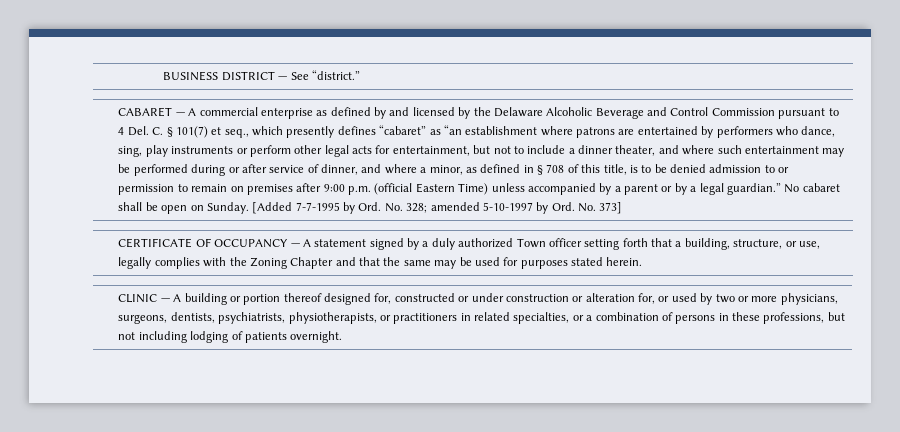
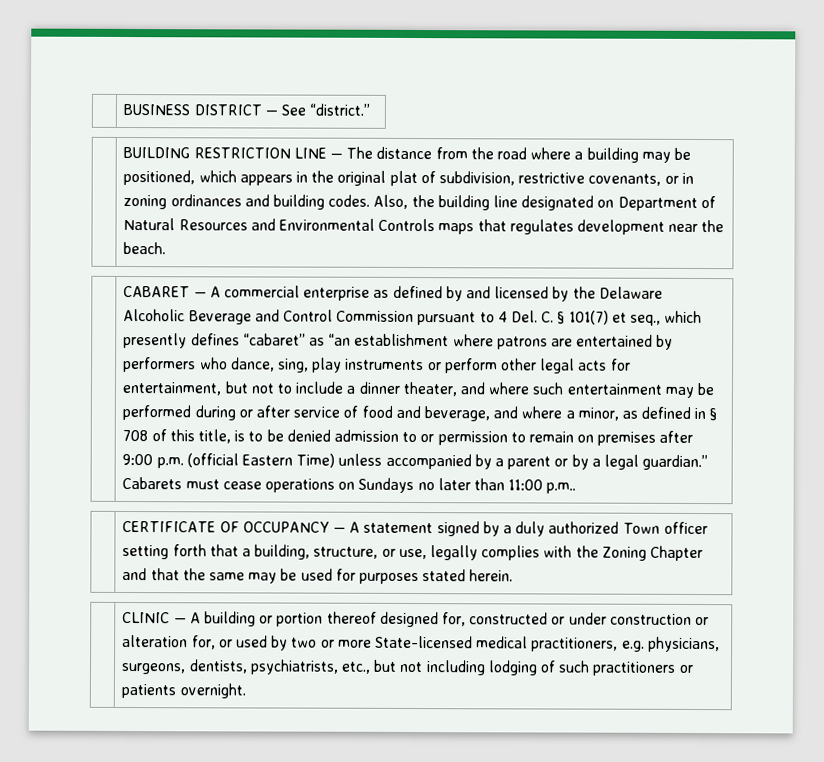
+ BUILDING RESTRICTION LINE — The distance from the road where a building may be positioned, which appears in the original plat of subdivision, restrictive covenants, or in zoning ordinances and building codes. Also, the building line designated on Department of Natural Resources and Environmental Controls maps that regulates development near the beach.
- CABARET — A commercial enterprise as defined by and licensed by the Delaware Alcoholic Beverage and Control Commission pursuant to 4 Del. C. § 101(7) et seq., which presently defines “cabaret” as “an establishment where patrons are entertained by performers who dance, sing, play instruments or perform other legal acts for entertainment, but not to include a dinner theater, and where such entertainment may be performed during or after service of dinner, and where a minor, as defined in § 708 of this title, is to be denied admission to or permission to remain on premises after 9:00 p.m. (official Eastern Time) unless accompanied by a parent or by a legal guardian.”
+ CABARET — A commercial enterprise as defined by and licensed by the Delaware Alcoholic Beverage and Control Commission pursuant to 4 Del. C. § 101(7) et seq., which presently defines “cabaret” as “an establishment where patrons are entertained by performers who dance, sing, play instruments or perform other legal acts for entertainment, but not to include a dinner theater, and where such entertainment may be performed during or after service of food and beverage, and where a minor, as defined in § 708 of this title, is to be denied admission to or permission to remain on premises after 9:00 p.m. (official Eastern Time) unless accompanied by a parent or by a legal guardian.”
- No cabaret shall be open on Sunday. [Added 7-7-1995 by Ord. No. 328; amended 5-10-1997 by Ord. No. 373]
+ Cabarets must cease operations on Sundays no later than 11:00 p.m..
- CLINIC — A building or portion thereof designed for, constructed or under construction or alteration for, or used by two or more physicians, surgeons, dentists, psychiatrists, physiotherapists, or practitioners in related specialties, or a combination of persons in these professions, but not including lodging of patients overnight.
+ CLINIC — A building or portion thereof designed for, constructed or under construction or alteration for, or used by two or more State-licensed medical practitioners, e.g. physicians, surgeons, dentists, psychiatrists, etc., but not including lodging of such practitioners or patients overnight.

